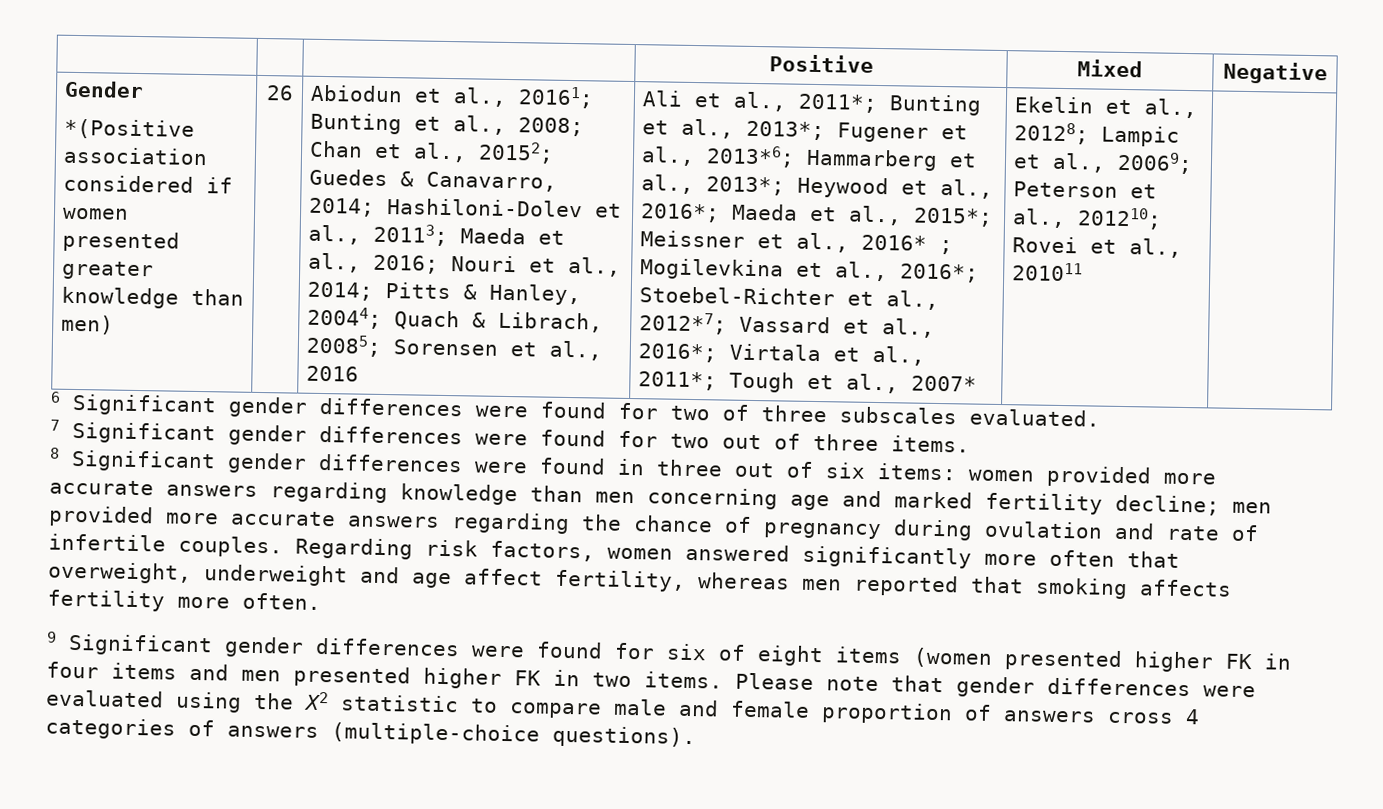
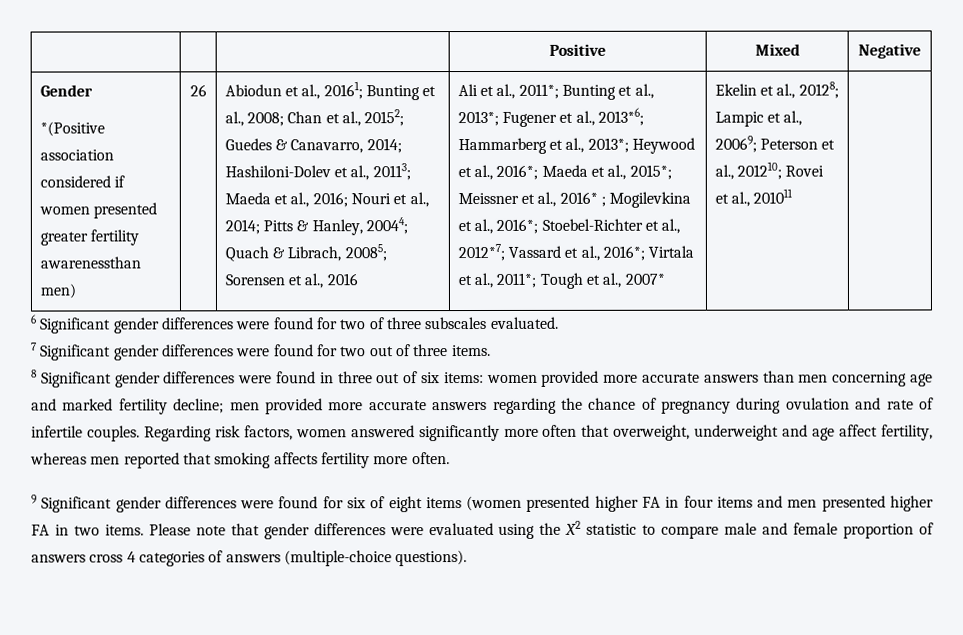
- *(Positive association considered if women presented greater knowledge than men)
+ *(Positive association considered if women presented greater fertility awarenessthan men)
- 8 Significant gender differences were found in three out of six items: women provided more accurate answers regarding knowledge than men concerning age and marked fertility decline; men provided more accurate answers regarding the chance of pregnancy during ovulation and rate of infertile couples.
+ 8 Significant gender differences were found in three out of six items: women provided more accurate answers than men concerning age and marked fertility decline; men provided more accurate answers regarding the chance of pregnancy during ovulation and rate of infertile couples.
- 9 Significant gender differences were found for six of eight items (women presented higher FK in four items and men presented higher FK in two items.
+ 9 Significant gender differences were found for six of eight items (women presented higher FA in four items and men presented higher FA in two items.

